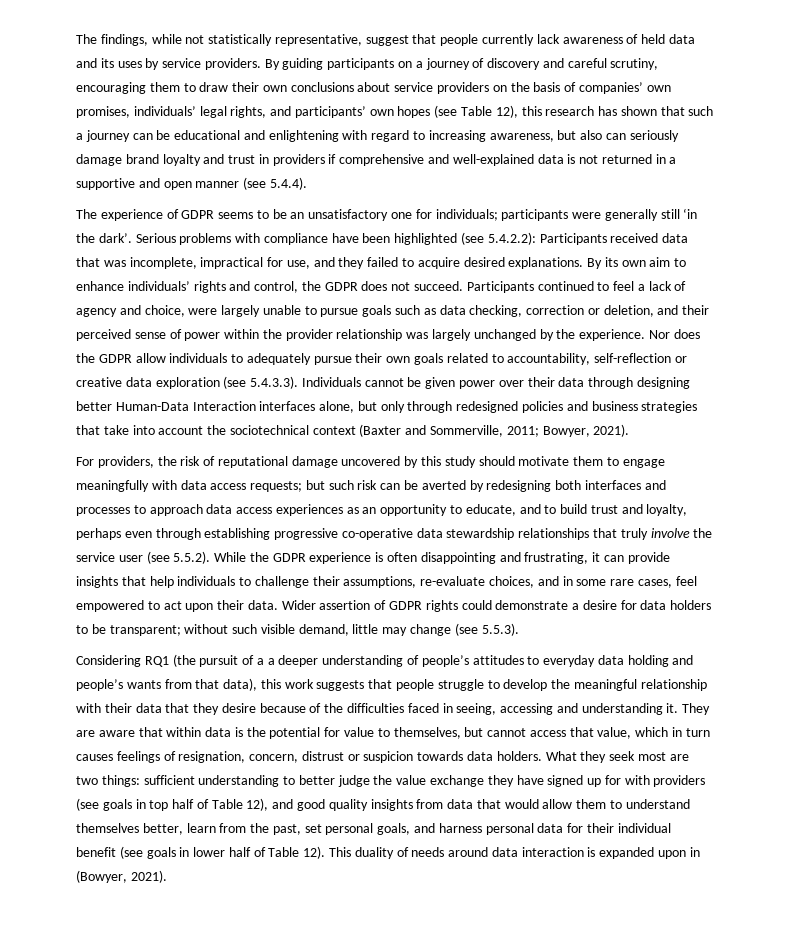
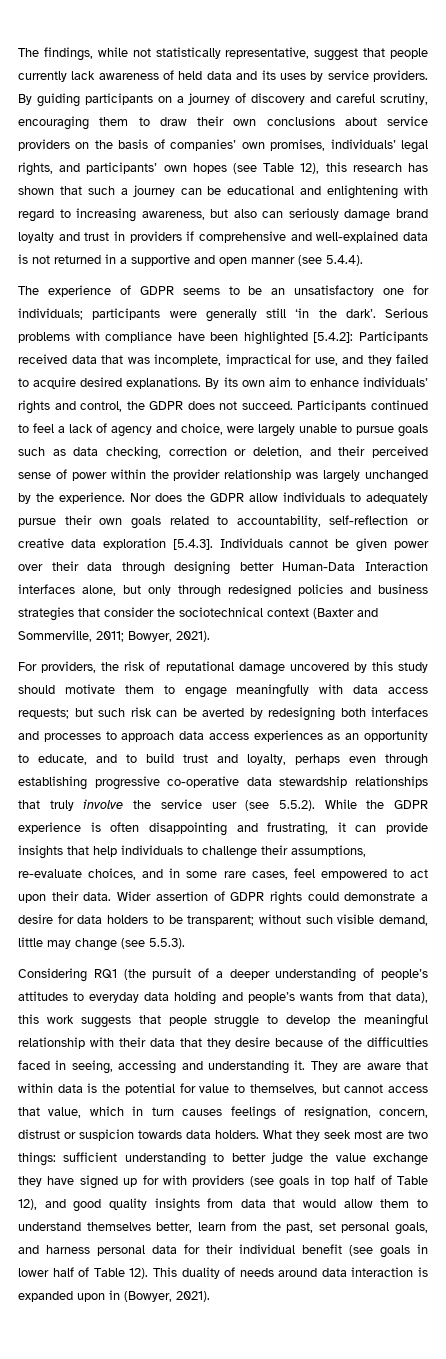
- Serious problems with compliance have been highlighted (see 5.4.2.2): Participants received data that was incomplete, impractical for use, and they failed to acquire desired explanations.
+ Serious problems with compliance have been highlighted [5.4.2]: Participants received data that was incomplete, impractical for use, and they failed to acquire desired explanations.
- Nor does the GDPR allow individuals to adequately pursue their own goals related to accountability, self-reflection or creative data exploration (see 5.4.3.3). Individuals cannot be given power over their data through designing better Human-Data Interaction interfaces alone, but only through redesigned policies and business strategies that take into account the sociotechnical context (Baxter and Sommerville, 2011; Bowyer, 2021).
+ Nor does the GDPR allow individuals to adequately pursue their own goals related to accountability, self-reflection or creative data exploration [5.4.3]. Individuals cannot be given power over their data through designing better Human-Data Interaction interfaces alone, but only through redesigned policies and business strategies that consider the sociotechnical context (Baxter and Sommerville, 2011; Bowyer, 2021).
- Considering RQ1 (the pursuit of a a deeper understanding of people’s attitudes to everyday data holding and people’s wants from that data), this work suggests that people struggle to develop the meaningful relationship with their data that they desire because of the difficulties faced in seeing, accessing and understanding it.
+ Considering RQ1 (the pursuit of a deeper understanding of people’s attitudes to everyday data holding and people’s wants from that data), this work suggests that people struggle to develop the meaningful relationship with their data that they desire because of the difficulties faced in seeing, accessing and understanding it.

